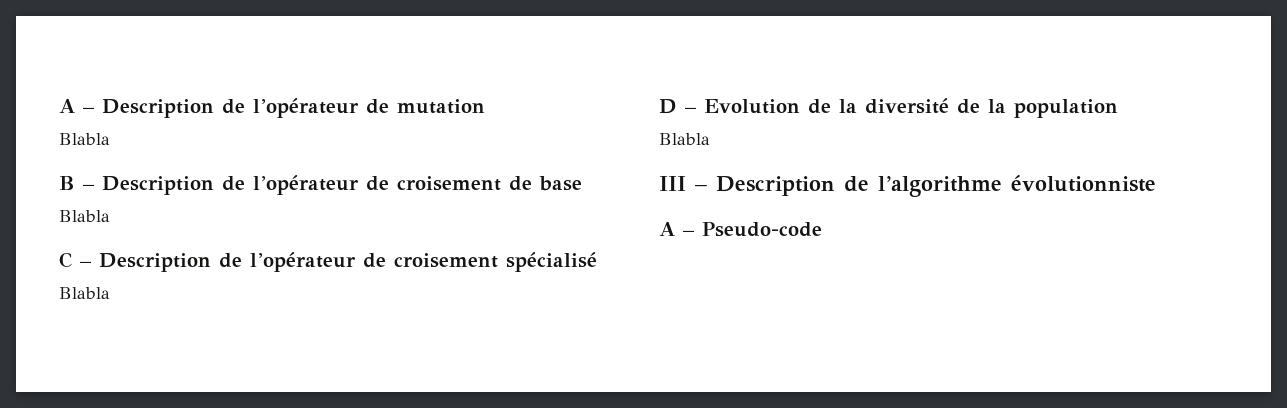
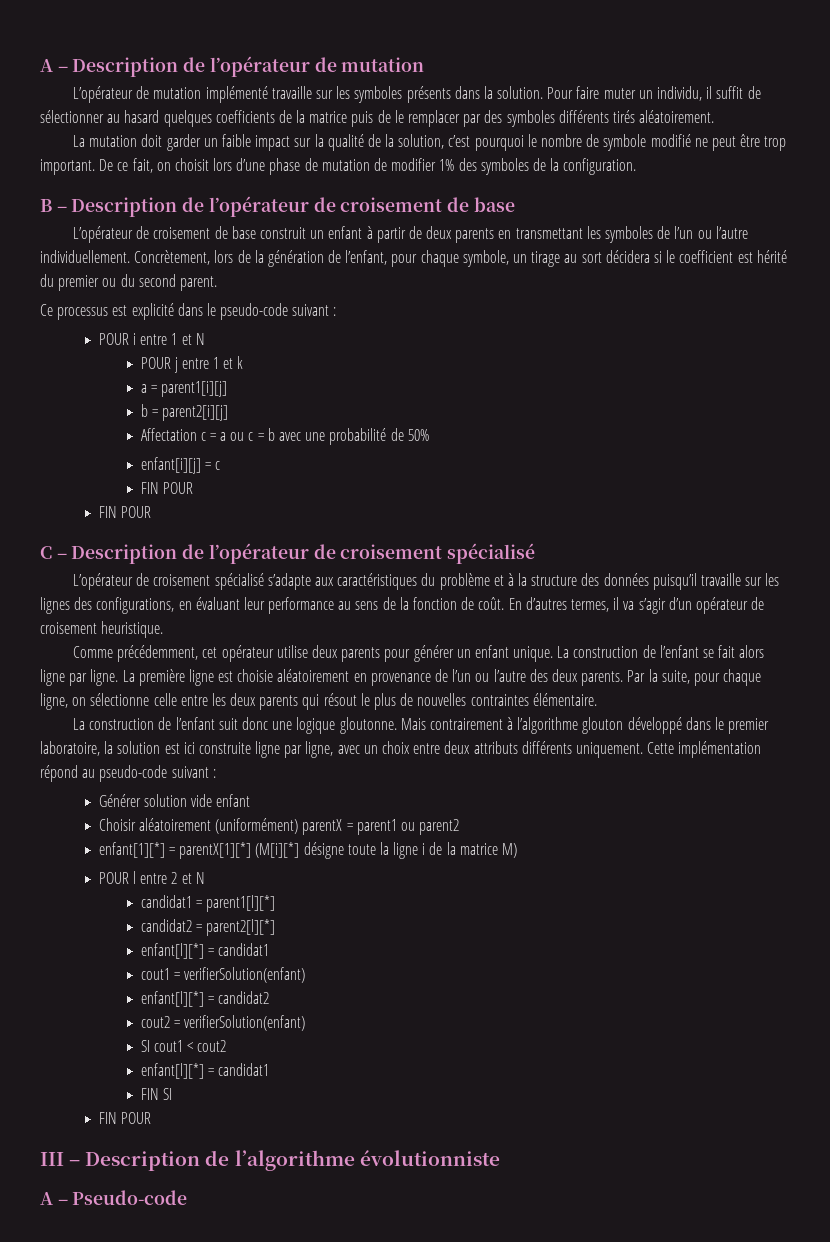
  A – Description de l’opérateur de mutation
- Blabla
+ L’opérateur de mutation implémenté travaille sur les symboles présents dans la solution. Pour faire muter un individu, il suffit de sélectionner au hasard quelques coefficients de la matrice puis de le remplacer par des symboles différents tirés aléatoirement.
+ La mutation doit garder un faible impact sur la qualité de la solution, c’est pourquoi le nombre de symbole modifié ne peut être trop important. De ce fait, on choisit lors d’une phase de mutation de modifier 1% des symboles de la configuration.
  B – Description de l’opérateur de croisement de base
- Blabla
+ L’opérateur de croisement de base construit un enfant à partir de deux parents en transmettant les symboles de l’un ou l’autre individuellement. Concrètement, lors de la génération de l’enfant, pour chaque symbole, un tirage au sort décidera si le coefficient est hérité du premier ou du second parent.
+ Ce processus est explicité dans le pseudo-code suivant :
+ POUR i entre 1 et N
+ POUR j entre 1 et k
+ a = parent1[i][j]
+ b = parent2[i][j]
+ Affectation c = a ou c = b avec une probabilité de 50%
+ enfant[i][j] = c
+ FIN POUR
+ FIN POUR
  C – Description de l’opérateur de croisement spécialisé
- Blabla
- D – Evolution de la diversité de la population
- Blabla
+ L’opérateur de croisement spécialisé s’adapte aux caractéristiques du problème et à la structure des données puisqu’il travaille sur les lignes des configurations, en évaluant leur performance au sens de la fonction de coût. En d’autres termes, il va s’agir d’un opérateur de croisement heuristique.
+ Comme précédemment, cet opérateur utilise deux parents pour générer un enfant unique. La construction de l’enfant se fait alors ligne par ligne. La première ligne est choisie aléatoirement en provenance de l’un ou l’autre des deux parents. Par la suite, pour chaque ligne, on sélectionne celle entre les deux parents qui résout le plus de nouvelles contraintes élémentaire.
+ La construction de l’enfant suit donc une logique gloutonne. Mais contrairement à l’algorithme glouton développé dans le premier laboratoire, la solution est ici construite ligne par ligne, avec un choix entre deux attributs différents uniquement. Cette implémentation répond au pseudo-code suivant :
+ Générer solution vide enfant
+ Choisir aléatoirement (uniformément) parentX = parent1 ou parent2
+ enfant[1][*] = parentX[1][*] (M[i][*] désigne toute la ligne i de la matrice M)
+ POUR l entre 2 et N
+ candidat1 = parent1[l][*]
+ candidat2 = parent2[l][*]
+ enfant[l][*] = candidat1
+ cout1 = verifierSolution(enfant)
+ enfant[l][*] = candidat2
+ cout2 = verifierSolution(enfant)
+ SI cout1 < cout2
+ enfant[l][*] = candidat1
+ FIN SI
+ FIN POUR

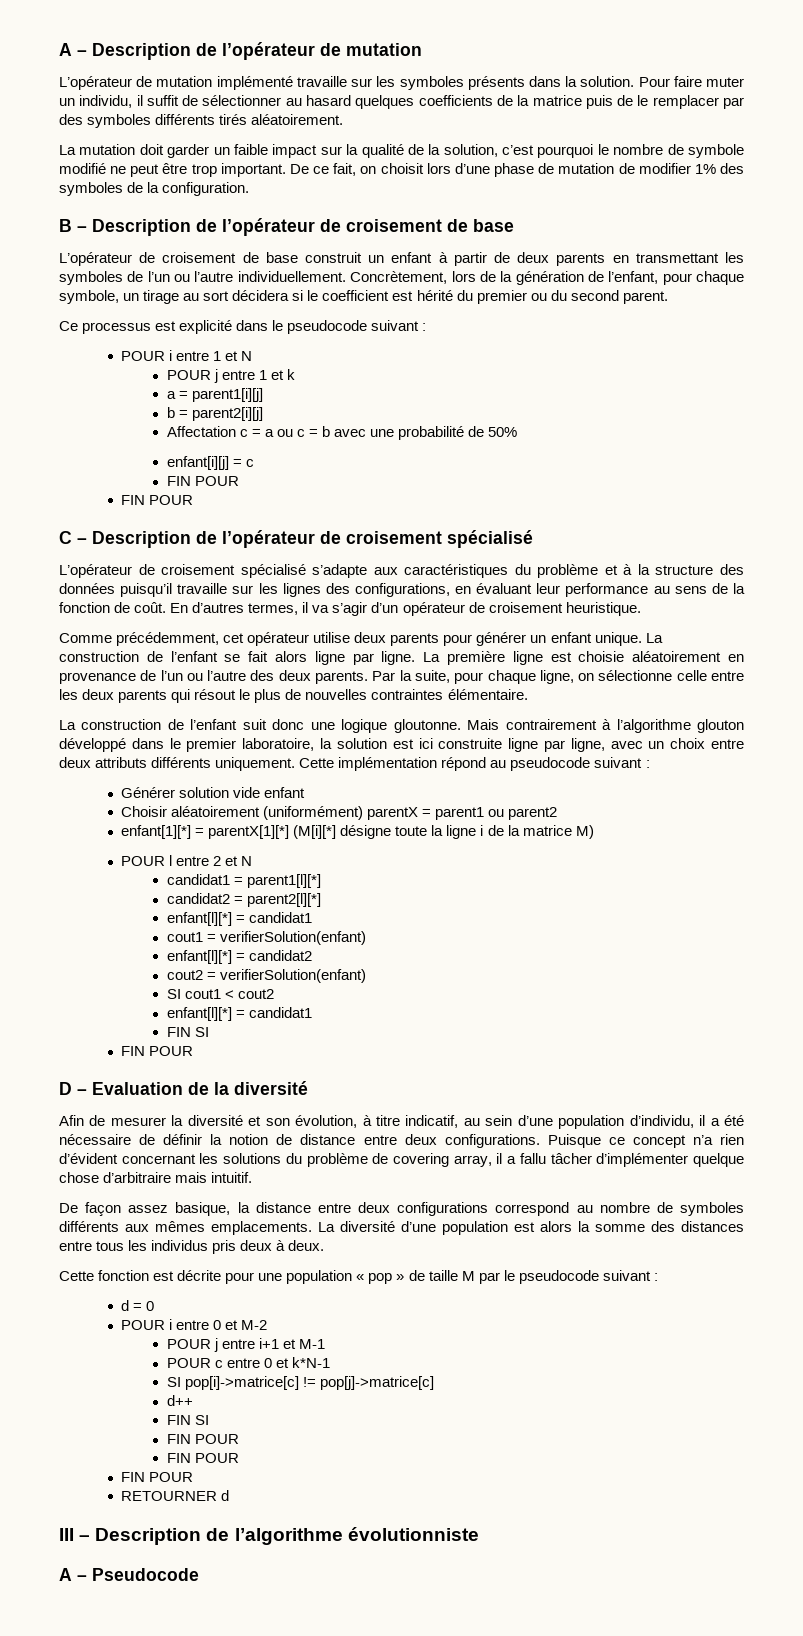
- Ce processus est explicité dans le pseudo-code suivant :
+ Ce processus est explicité dans le pseudocode suivant :
- Cette implémentation répond au pseudo-code suivant :
+ Cette implémentation répond au pseudocode suivant :
+ D – Evaluation de la diversité
+ Afin de mesurer la diversité et son évolution, à titre indicatif, au sein d’une population d’individu, il a été nécessaire de définir la notion de distance entre deux configurations. Puisque ce concept n’a rien d’évident concernant les solutions du problème de covering array, il a fallu tâcher d’implémenter quelque chose d’arbitraire mais intuitif.
+ De façon assez basique, la distance entre deux configurations correspond au nombre de symboles différents aux mêmes emplacements. La diversité d’une population est alors la somme des distances entre tous les individus pris deux à deux.
+ Cette fonction est décrite pour une population « pop » de taille M par le pseudocode suivant :
+ d = 0
+ POUR i entre 0 et M-2
+ POUR j entre i+1 et M-1
+ POUR c entre 0 et k*N-1
+ SI pop[i]->matrice[c] != pop[j]->matrice[c]
+ d++
+ FIN SI
+ FIN POUR
+ FIN POUR
+ FIN POUR
+ RETOURNER d
- A – Pseudo-code
+ A – Pseudocode

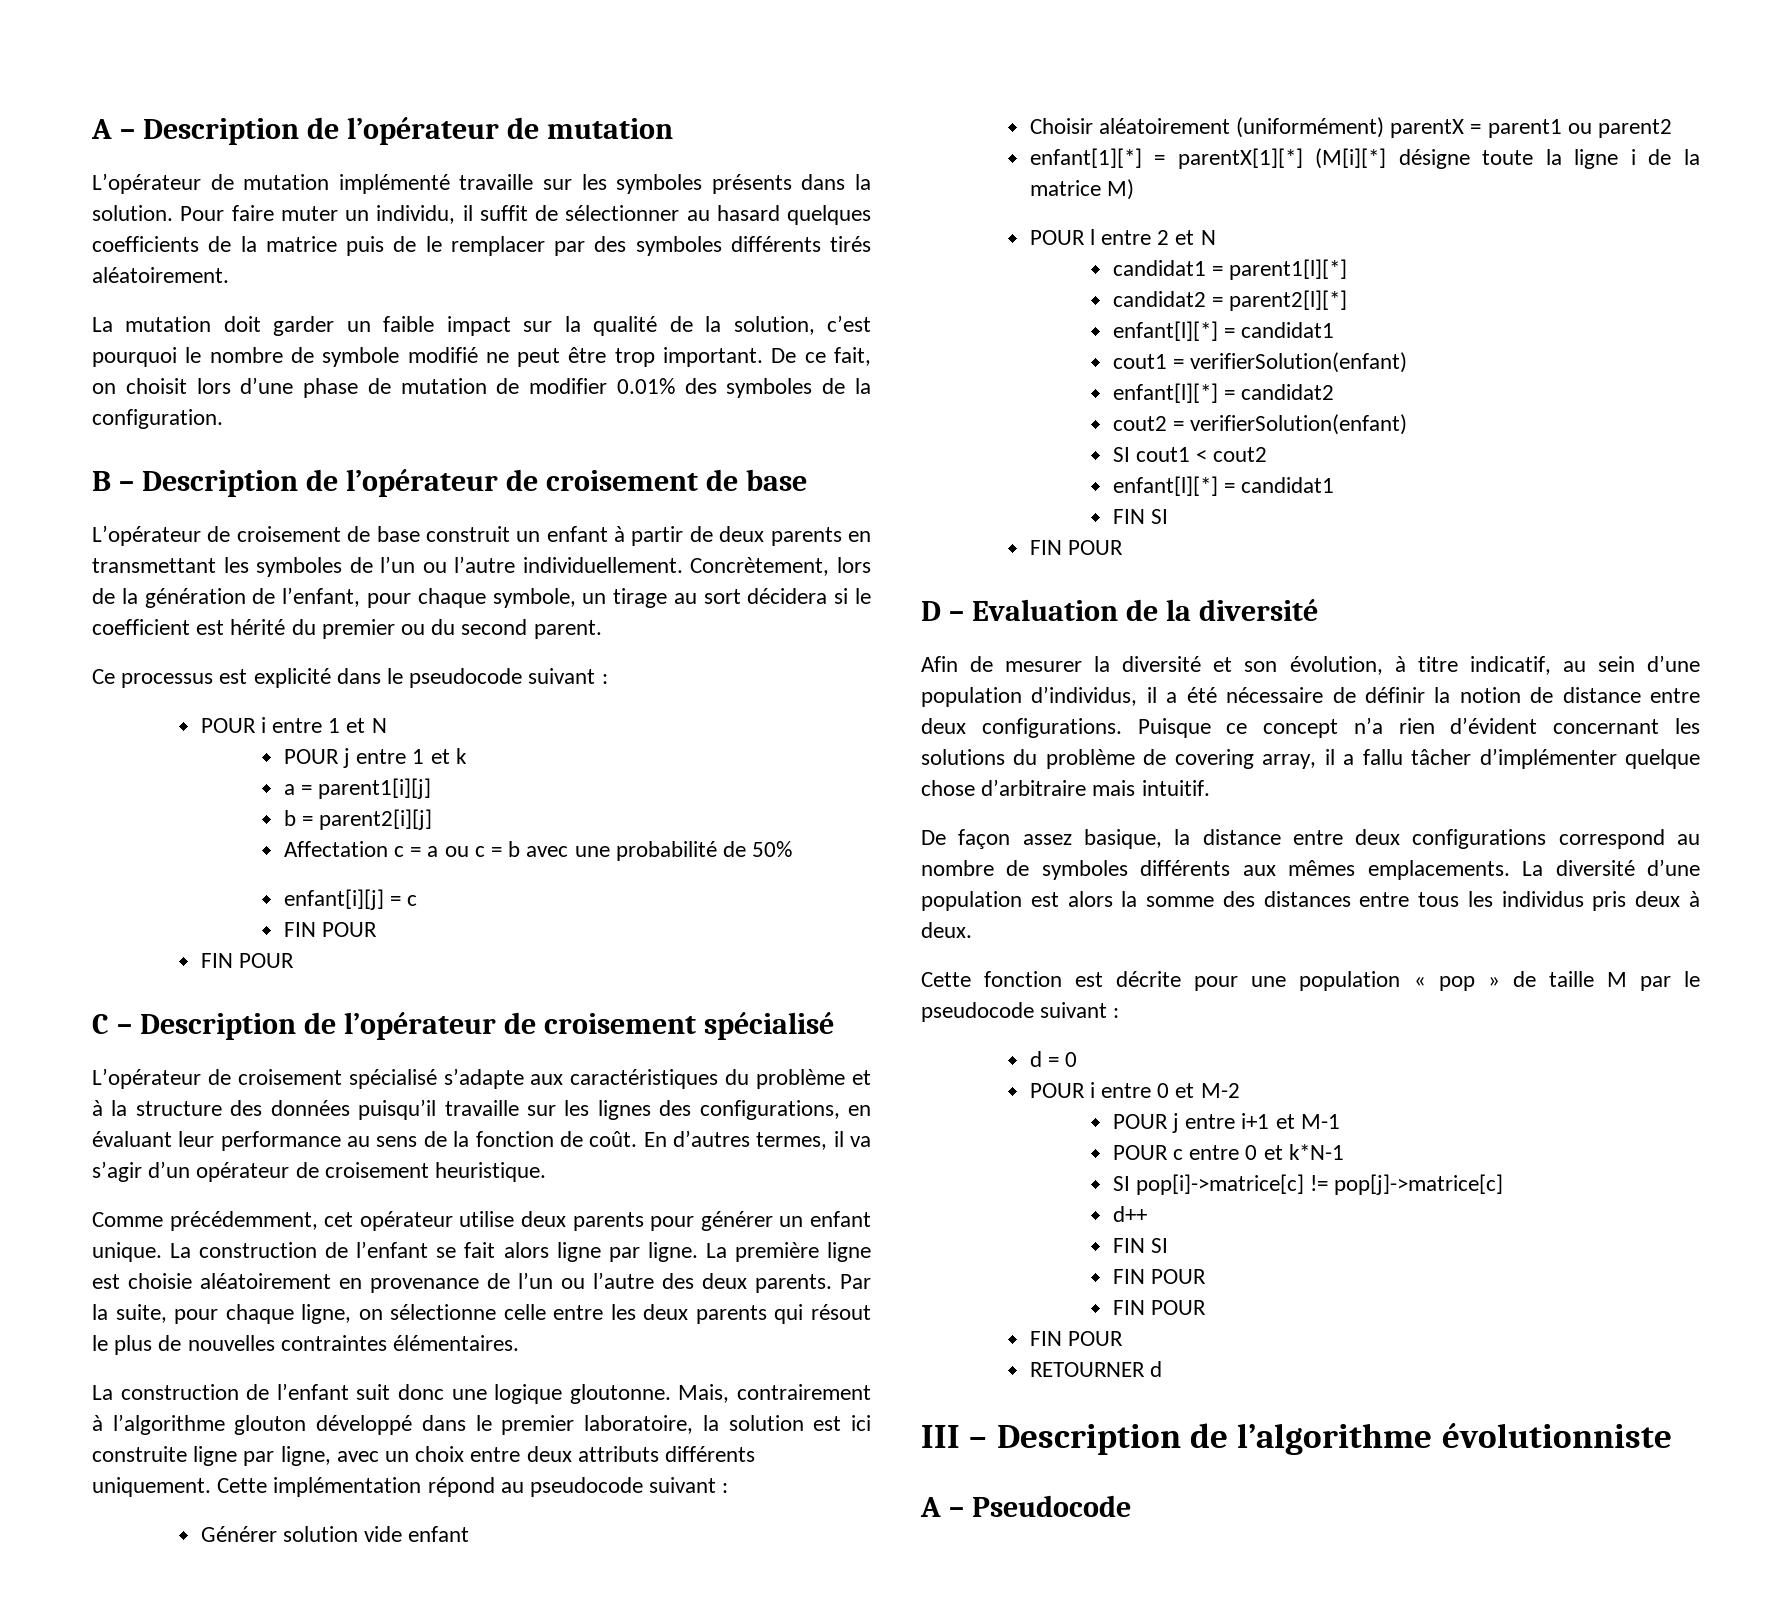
- De ce fait, on choisit lors d’une phase de mutation de modifier 1% des symboles de la configuration.
+ De ce fait, on choisit lors d’une phase de mutation de modifier 0.01% des symboles de la configuration.
- Par la suite, pour chaque ligne, on sélectionne celle entre les deux parents qui résout le plus de nouvelles contraintes élémentaire.
+ Par la suite, pour chaque ligne, on sélectionne celle entre les deux parents qui résout le plus de nouvelles contraintes élémentaires.
- Mais contrairement à l’algorithme glouton développé dans le premier laboratoire, la solution est ici construite ligne par ligne, avec un choix entre deux attributs différents uniquement.
+ Mais, contrairement à l’algorithme glouton développé dans le premier laboratoire, la solution est ici construite ligne par ligne, avec un choix entre deux attributs différents uniquement.
- Afin de mesurer la diversité et son évolution, à titre indicatif, au sein d’une population d’individu, il a été nécessaire de définir la notion de distance entre deux configurations.
+ Afin de mesurer la diversité et son évolution, à titre indicatif, au sein d’une population d’individus, il a été nécessaire de définir la notion de distance entre deux configurations.

